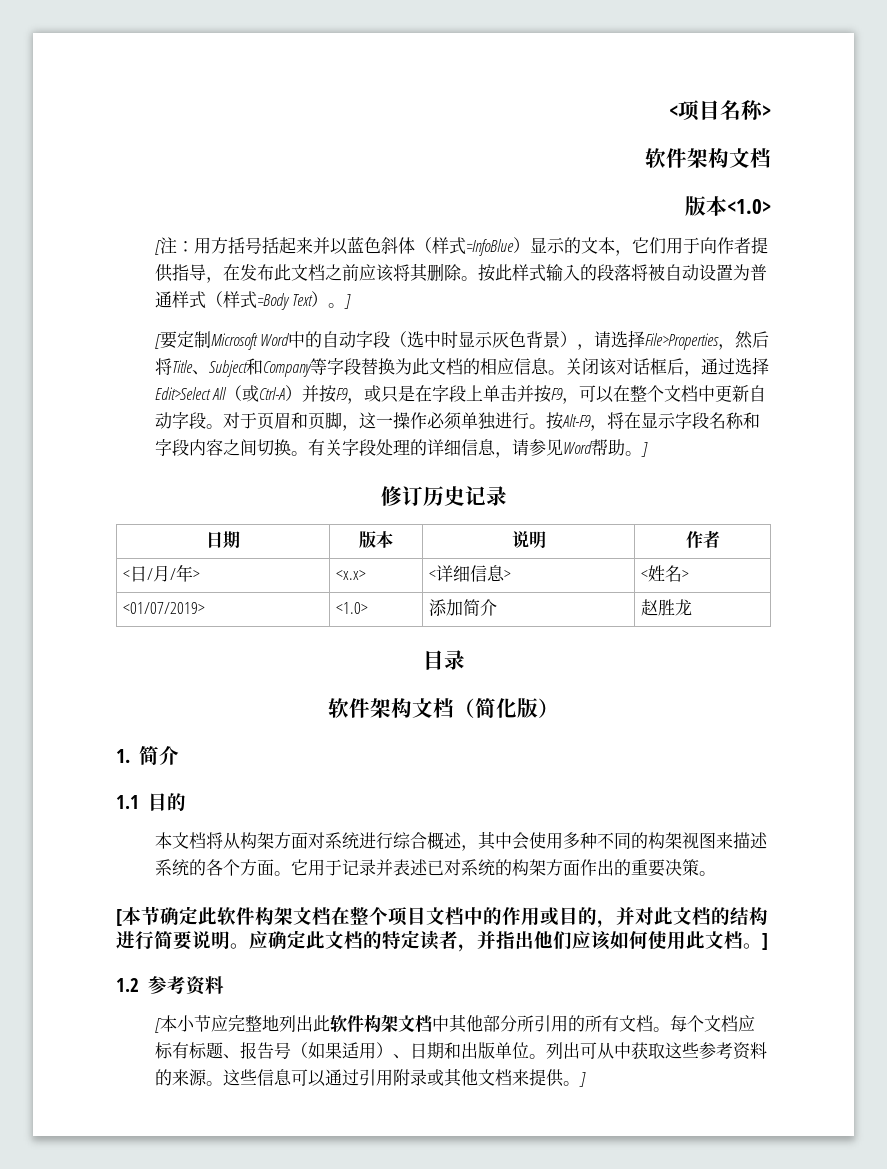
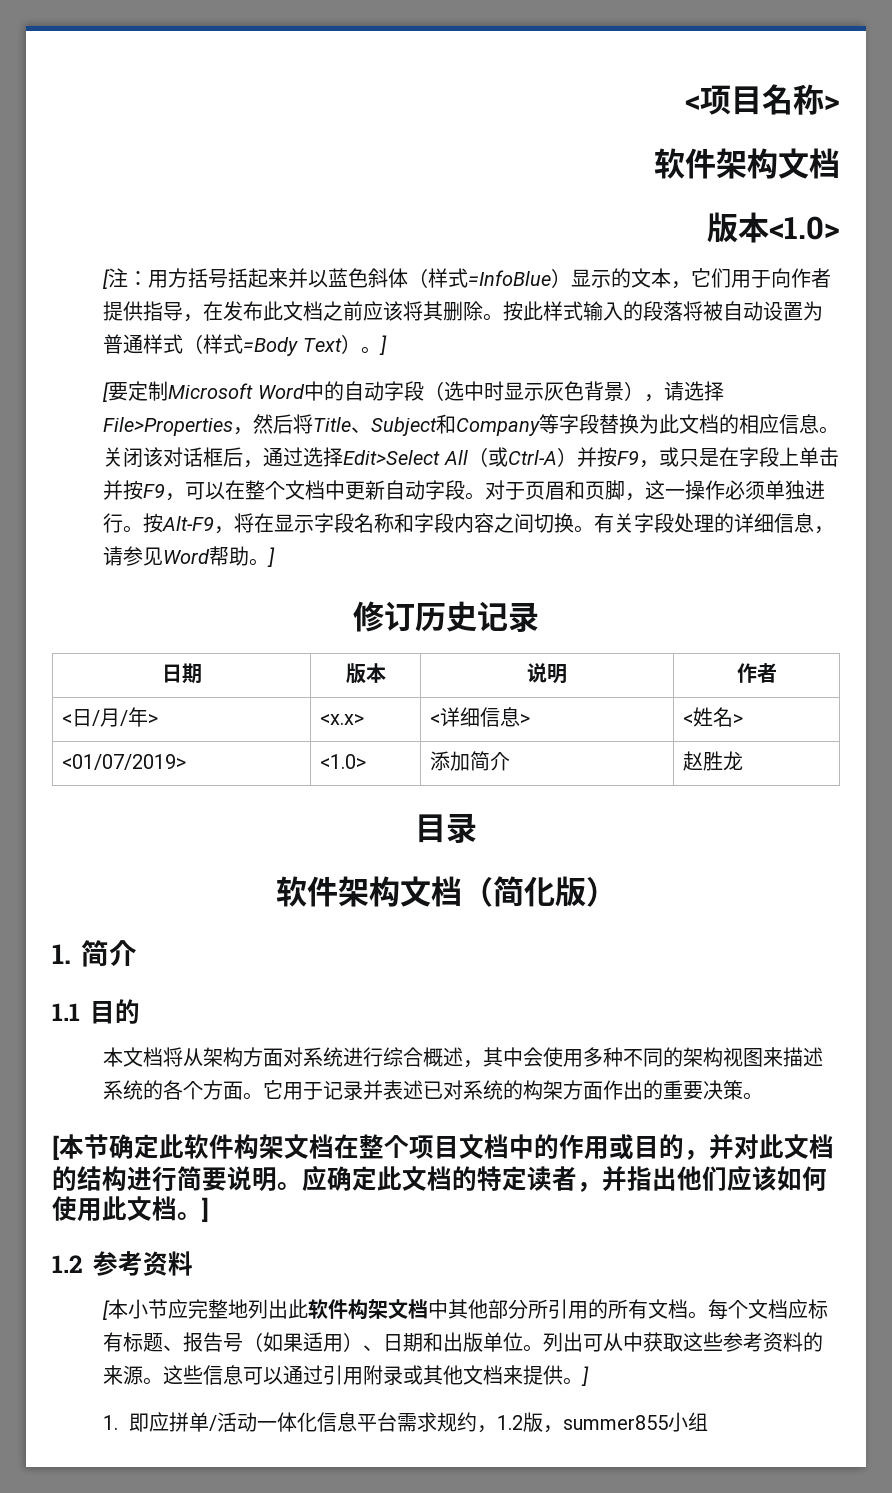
- 本文档将从构架方面对系统进行综合概述，其中会使用多种不同的构架视图来描述系统的各个方面。
+ 本文档将从架构方面对系统进行综合概述，其中会使用多种不同的架构视图来描述系统的各个方面。
+ 1.即应拼单/活动一体化信息平台需求规约，1.2版，summer855小组

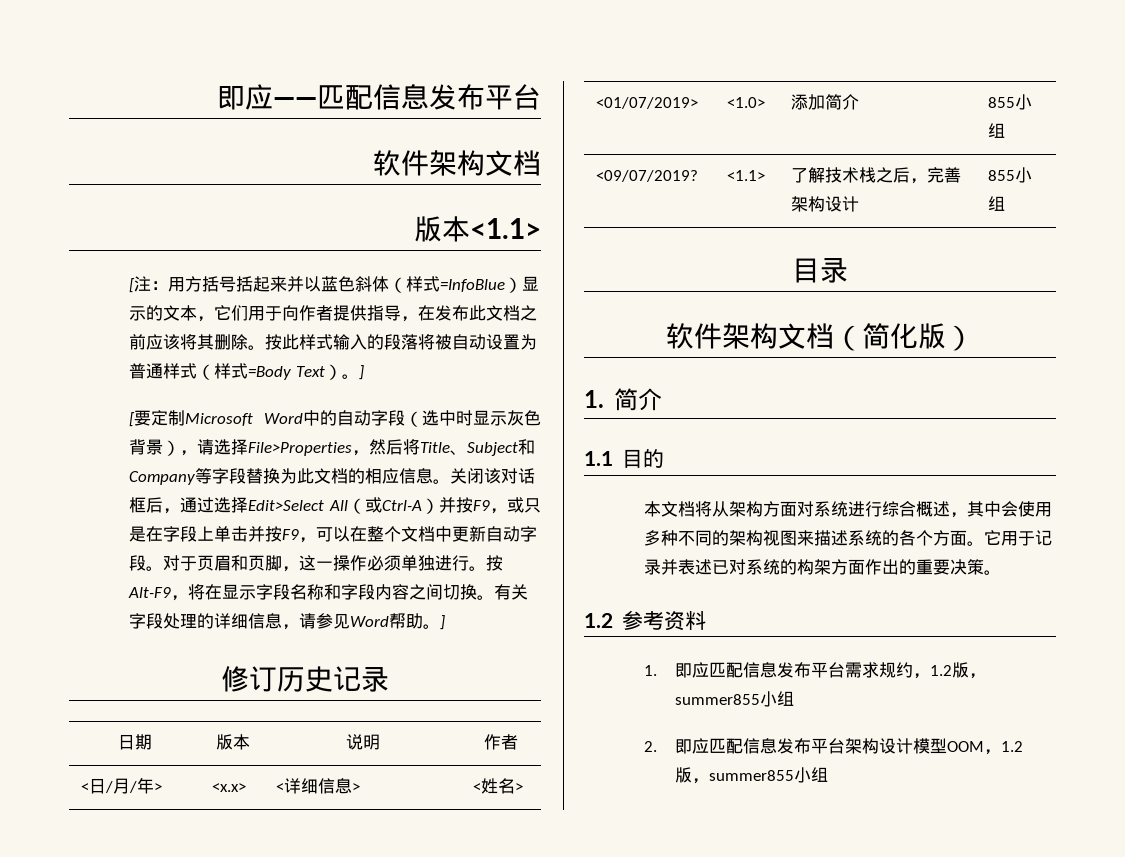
- <项目名称>
+ 即应——匹配信息发布平台
- 版本<1.0>
+ 版本<1.1>
- <01/07/2019> | <1.0> | 添加简介 | 赵胜龙
+ <01/07/2019> | <1.0> | 添加简介 | 855小组
+ <09/07/2019? | <1.1> | 了解技术栈之后，完善架构设计 | 855小组
- [本节确定此软件构架文档在整个项目文档中的作用或目的，并对此文档的结构进行简要说明。应确定此文档的特定读者，并指出他们应该如何使用此文档。]
  1.2参考资料
- [本小节应完整地列出此软件构架文档中其他部分所引用的所有文档。每个文档应标有标题、报告号（如果适用）、日期和出版单位。列出可从中获取这些参考资料的来源。这些信息可以通过引用附录或其他文档来提供。]
- 1.即应拼单/活动一体化信息平台需求规约，1.2版，summer855小组
+ 1.即应匹配信息发布平台需求规约，1.2版，summer855小组
+ 2.即应匹配信息发布平台架构设计模型OOM，1.2版，summer855小组

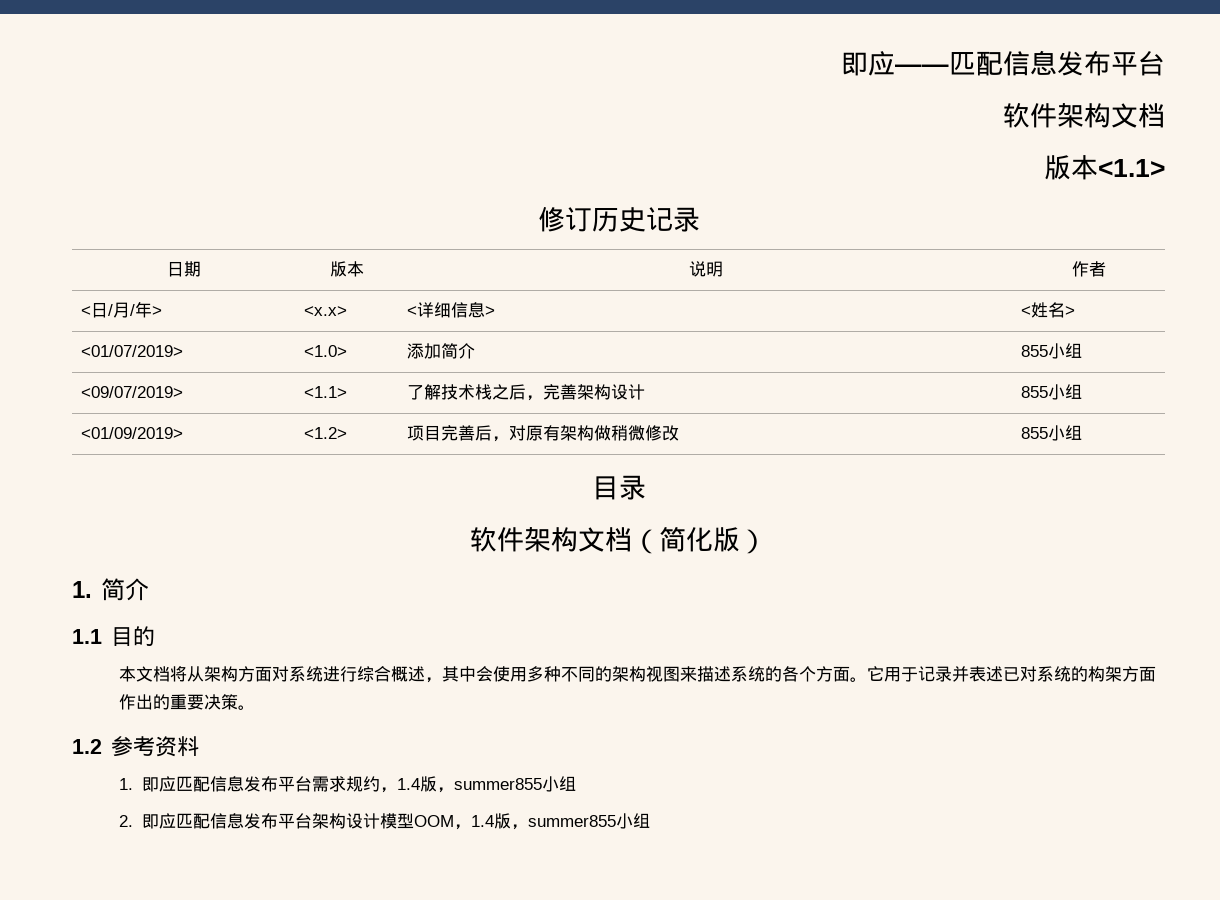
- [注：用方括号括起来并以蓝色斜体（样式=InfoBlue）显示的文本，它们用于向作者提供指导，在发布此文档之前应该将其删除。按此样式输入的段落将被自动设置为普通样式（样式=Body Text）。]
- [要定制Microsoft Word中的自动字段（选中时显示灰色背景），请选择File>Properties，然后将Title、Subject和Company等字段替换为此文档的相应信息。关闭该对话框后，通过选择Edit>Select All（或Ctrl-A）并按F9，或只是在字段上单击并按F9，可以在整个文档中更新自动字段。对于页眉和页脚，这一操作必须单独进行。按Alt-F9，将在显示字段名称和字段内容之间切换。有关字段处理的详细信息，请参见Word帮助。]
- <09/07/2019? | <1.1> | 了解技术栈之后，完善架构设计 | 855小组
+ <09/07/2019> | <1.1> | 了解技术栈之后，完善架构设计 | 855小组
+ <01/09/2019> | <1.2> | 项目完善后，对原有架构做稍微修改 | 855小组
- 1.即应匹配信息发布平台需求规约，1.2版，summer855小组
+ 1.即应匹配信息发布平台需求规约，1.4版，summer855小组
- 2.即应匹配信息发布平台架构设计模型OOM，1.2版，summer855小组
+ 2.即应匹配信息发布平台架构设计模型OOM，1.4版，summer855小组

